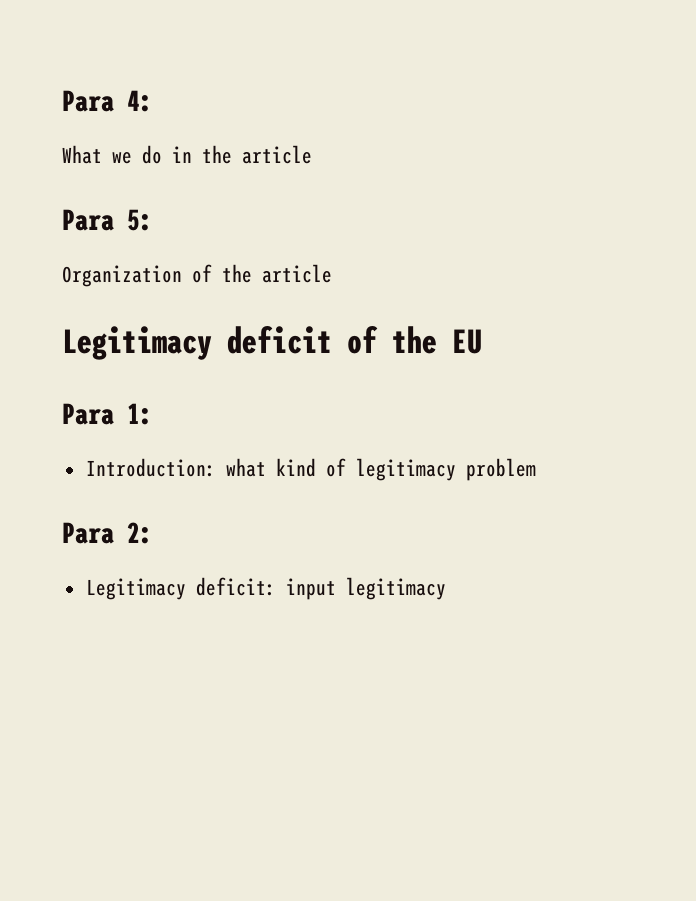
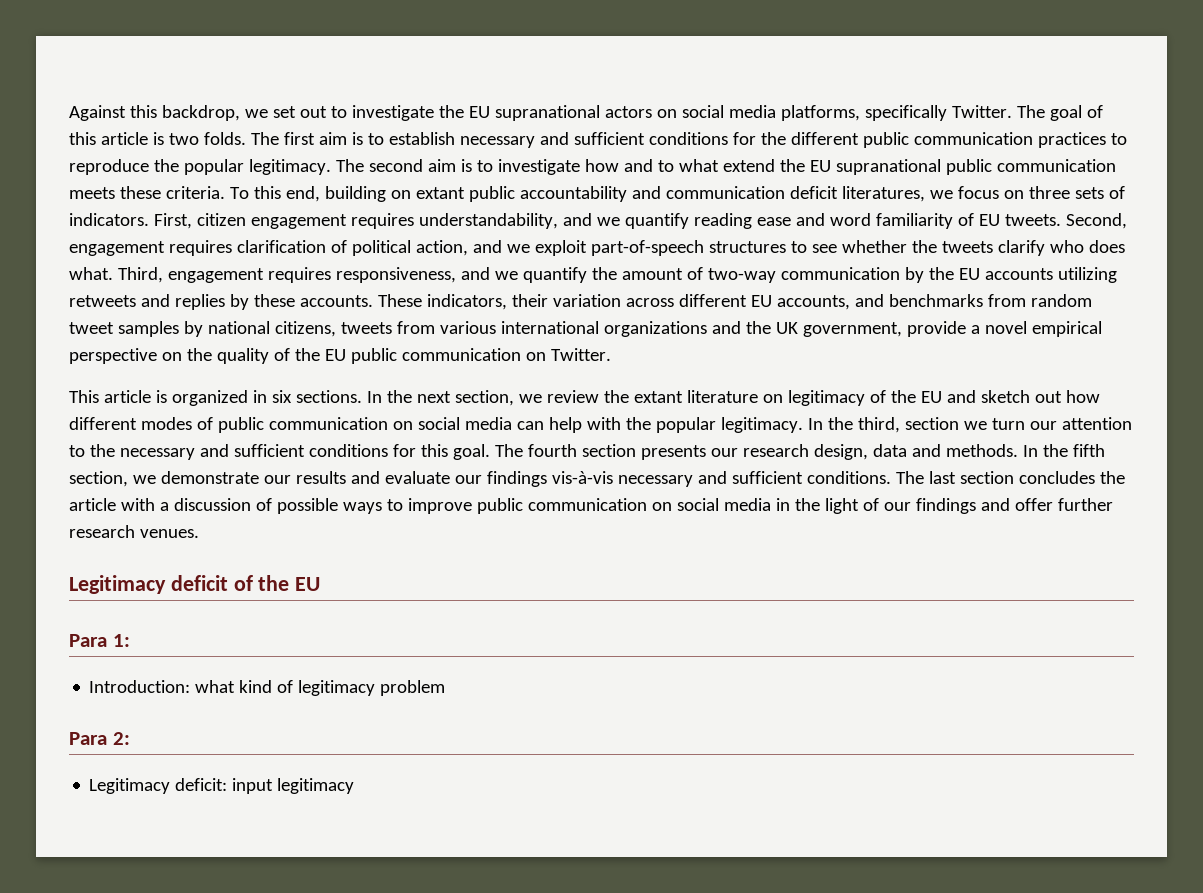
- Para 4:
- What we do in the article
- Para 5:
- Organization of the article
+ Against this backdrop, we set out to investigate the EU supranational actors on social media platforms, specifically Twitter. The goal of this article is two folds. The first aim is to establish necessary and sufficient conditions for the different public communication practices to reproduce the popular legitimacy. The second aim is to investigate how and to what extend the EU supranational public communication meets these criteria. To this end, building on extant public accountability and communication deficit literatures, we focus on three sets of indicators. First, citizen engagement requires understandability, and we quantify reading ease and word familiarity of EU tweets. Second, engagement requires clarification of political action, and we exploit part-of-speech structures to see whether the tweets clarify who does what. Third, engagement requires responsiveness, and we quantify the amount of two-way communication by the EU accounts utilizing retweets and replies by these accounts. These indicators, their variation across different EU accounts, and benchmarks from random tweet samples by national citizens, tweets from various international organizations and the UK government, provide a novel empirical perspective on the quality of the EU public communication on Twitter.
+ This article is organized in six sections. In the next section, we review the extant literature on legitimacy of the EU and sketch out how different modes of public communication on social media can help with the popular legitimacy. In the third, section we turn our attention to the necessary and sufficient conditions for this goal. The fourth section presents our research design, data and methods. In the fifth section, we demonstrate our results and evaluate our findings vis-à-vis necessary and sufficient conditions. The last section concludes the article with a discussion of possible ways to improve public communication on social media in the light of our findings and offer further research venues.

